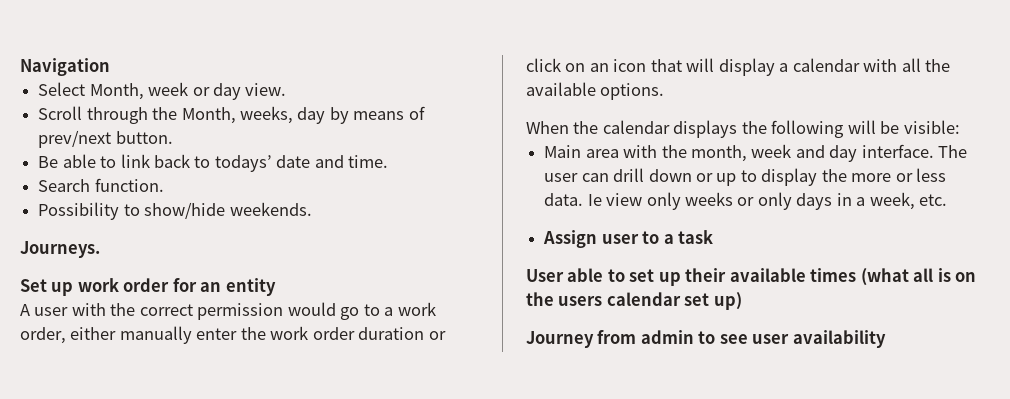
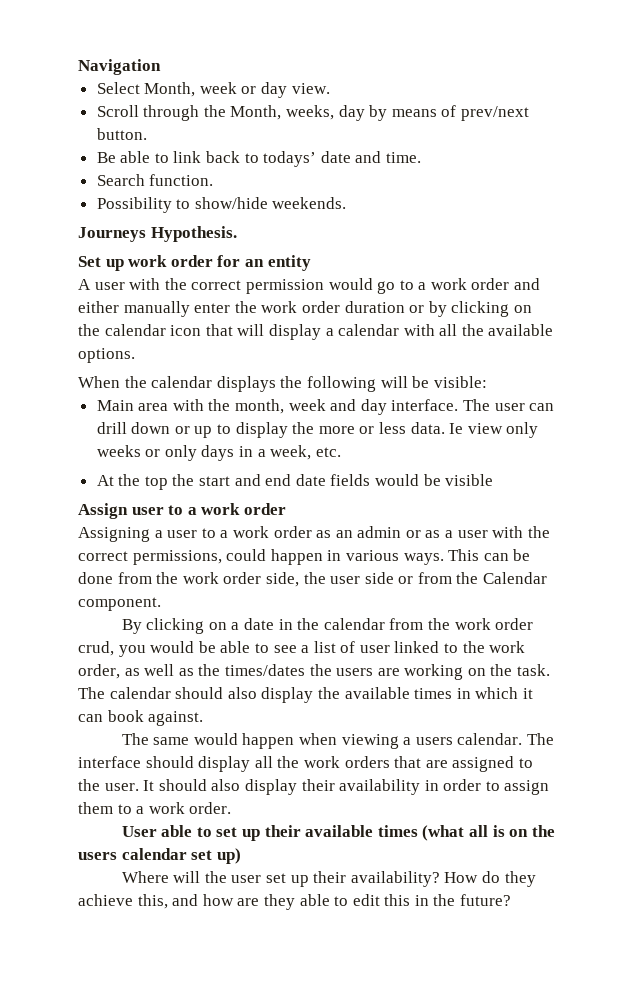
- Journeys.
+ Journeys Hypothesis.
- A user with the correct permission would go to a work order, either manually enter the work order duration or click on an icon that will display a calendar with all the available options.
+ A user with the correct permission would go to a work order and either manually enter the work order duration or by clicking on the calendar icon that will display a calendar with all the available options.
- Assign user to a task
+ At the top the start and end date fields would be visible
+ Assign user to a work order
+ Assigning a user to a work order as an admin or as a user with the correct permissions, could happen in various ways. This can be done from the work order side, the user side or from the Calendar component.
+ By clicking on a date in the calendar from the work order crud, you would be able to see a list of user linked to the work order, as well as the times/dates the users are working on the task. The calendar should also display the available times in which it can book against.
+ The same would happen when viewing a users calendar. The interface should display all the work orders that are assigned to the user. It should also display their availability in order to assign them to a work order.
- Journey from admin to see user availability
+ Where will the user set up their availability? How do they achieve this, and how are they able to edit this in the future?

